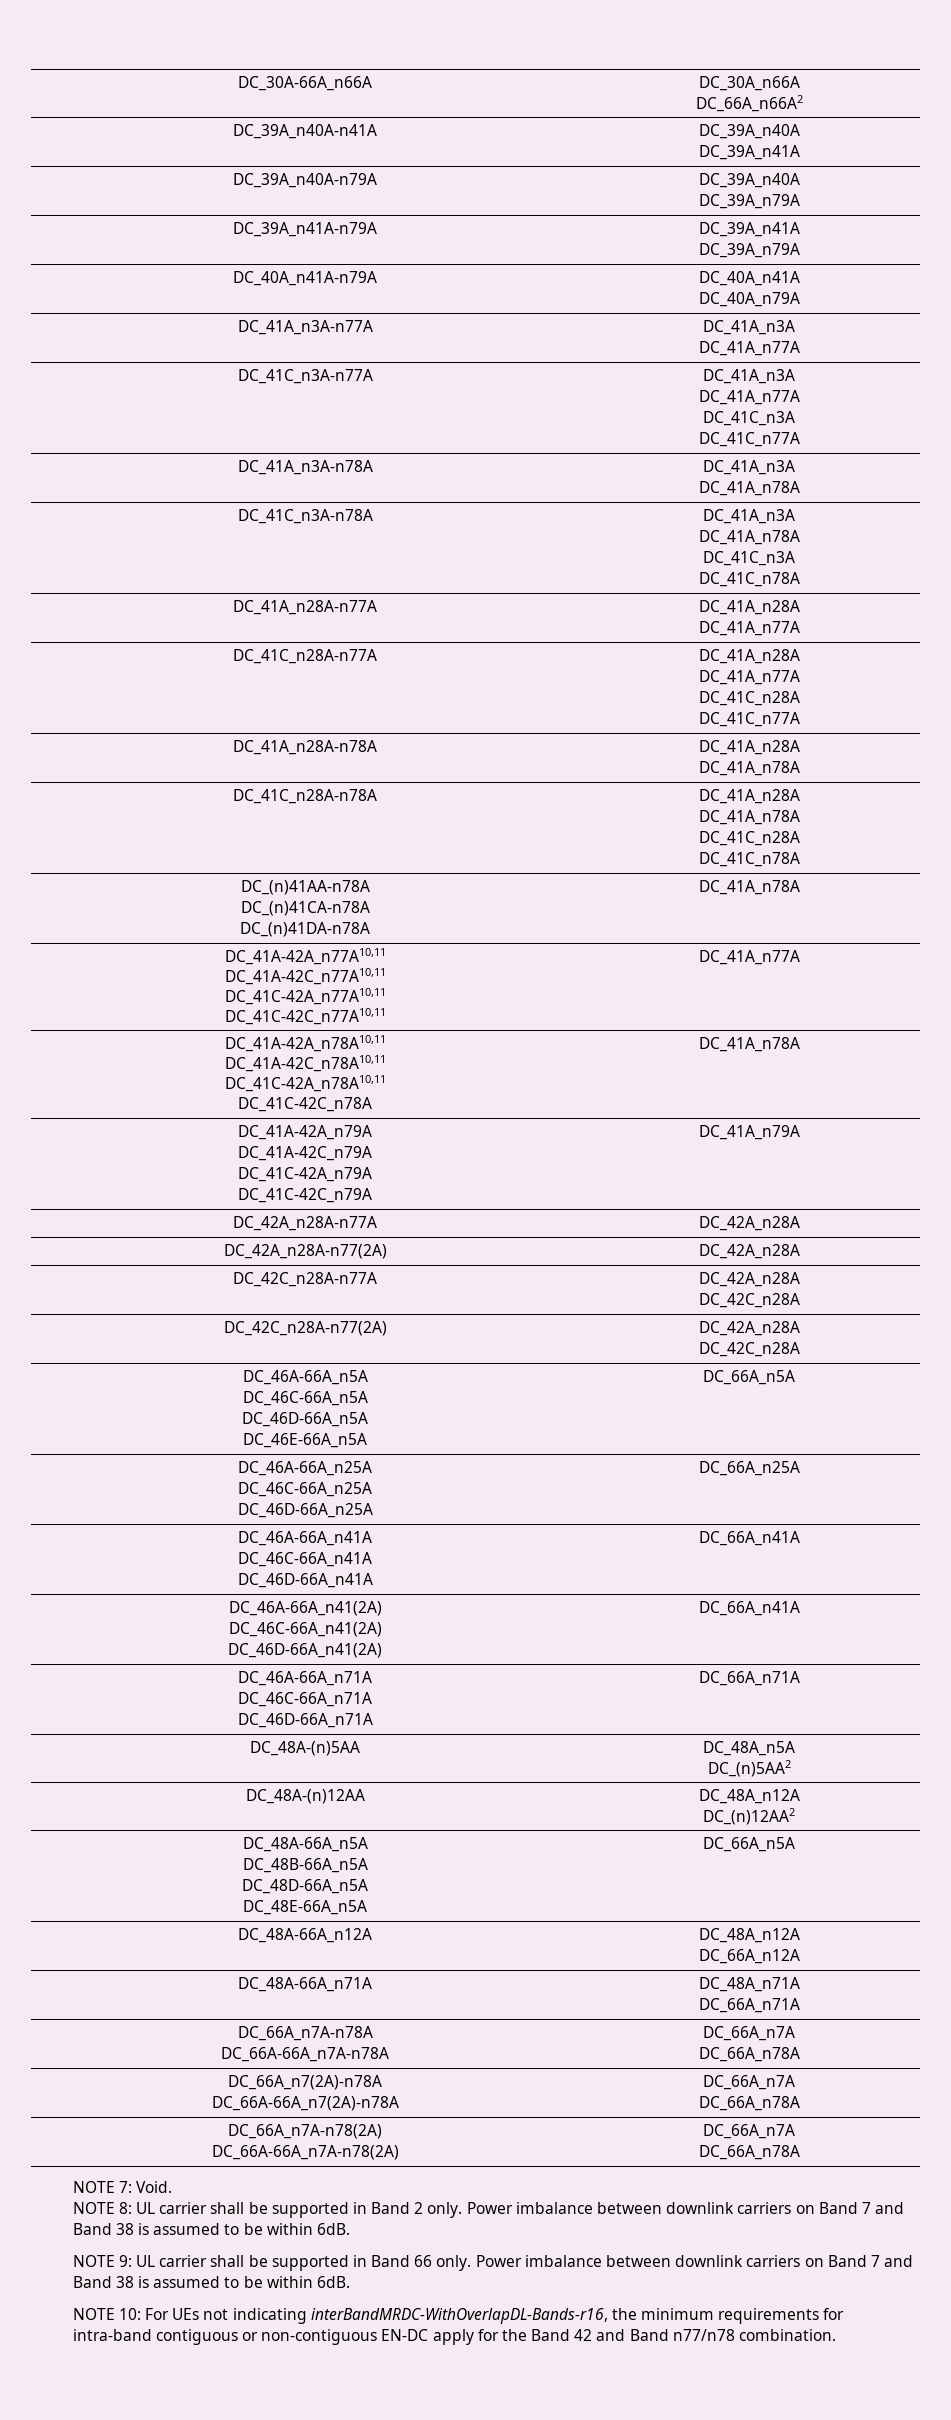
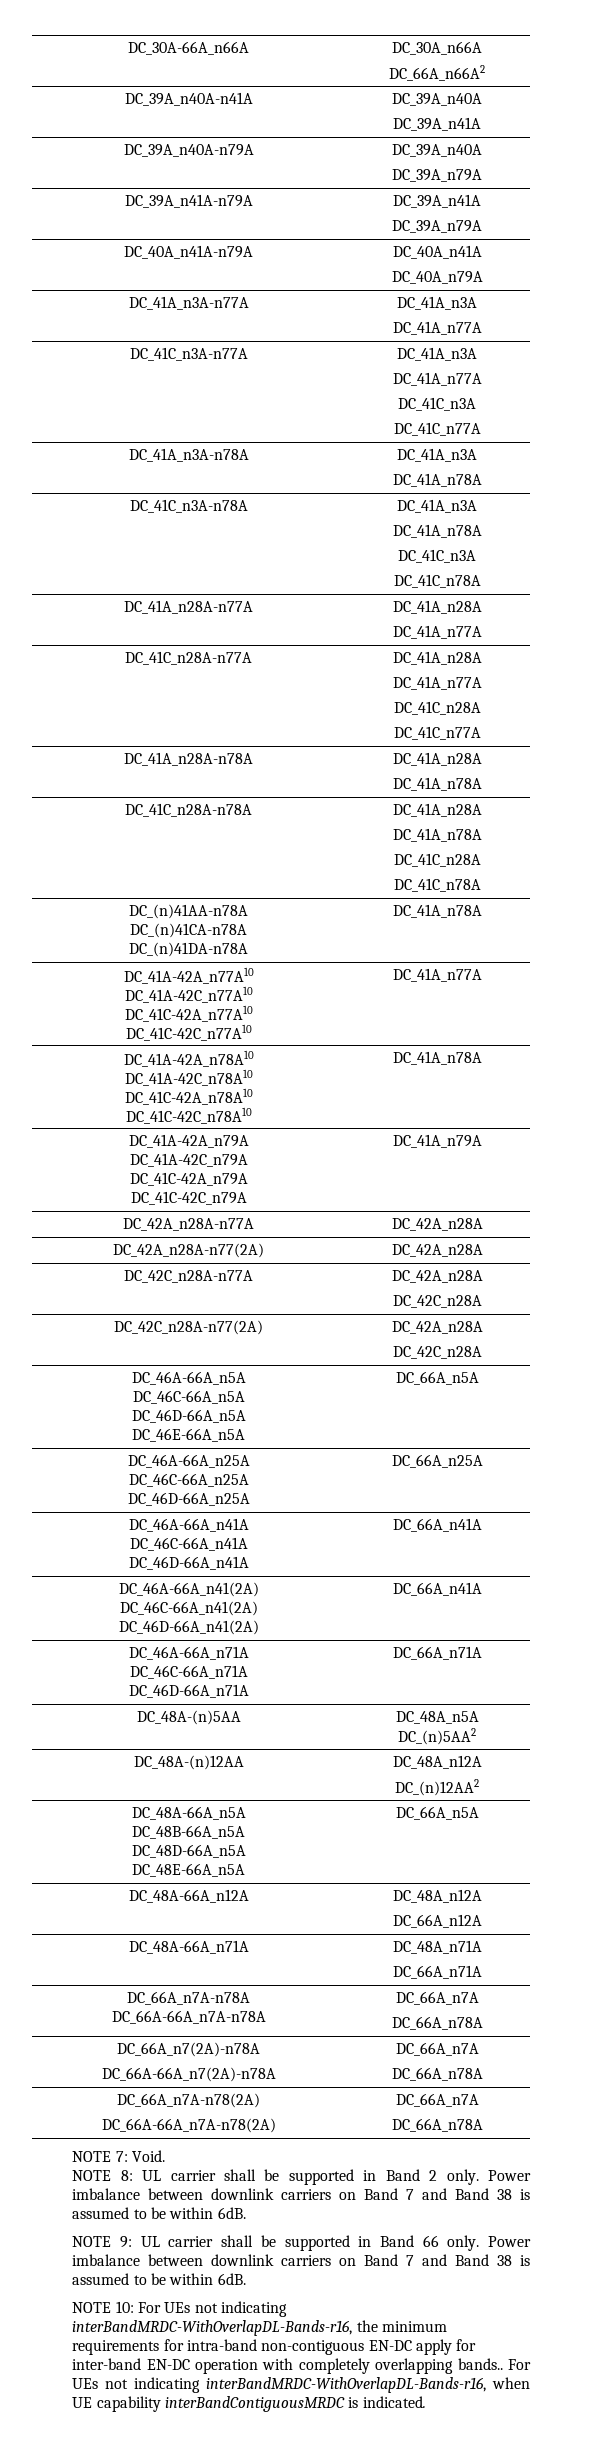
- DC_41A-42A_n77A10,11
- DC_41A-42C_n77A10,11
- DC_41C-42A_n77A10,11
- DC_41C-42C_n77A10,11 | DC_41A_n77A
- DC_41A-42A_n78A10,11
- DC_41A-42C_n78A10,11
- DC_41C-42A_n78A10,11
- DC_41C-42C_n78A | DC_41A_n78A
+ DC_41A-42A_n77A10
+ DC_41A-42C_n77A10
+ DC_41C-42A_n77A10
+ DC_41C-42C_n77A10 | DC_41A_n77A
+ DC_41A-42A_n78A10
+ DC_41A-42C_n78A10
+ DC_41C-42A_n78A10
+ DC_41C-42C_n78A10 | DC_41A_n78A
- NOTE 10: For UEs not indicating interBandMRDC-WithOverlapDL-Bands-r16, the minimum requirements for intra-band contiguous or non-contiguous EN-DC apply for the Band 42 and Band n77/n78 combination.
+ NOTE 10: For UEs not indicating interBandMRDC-WithOverlapDL-Bands-r16, the minimum requirements for intra-band non-contiguous EN-DC apply for inter-band EN-DC operation with completely overlapping bands.. For UEs not indicating interBandMRDC-WithOverlapDL-Bands-r16, when UE capability interBandContiguousMRDC is indicated.

